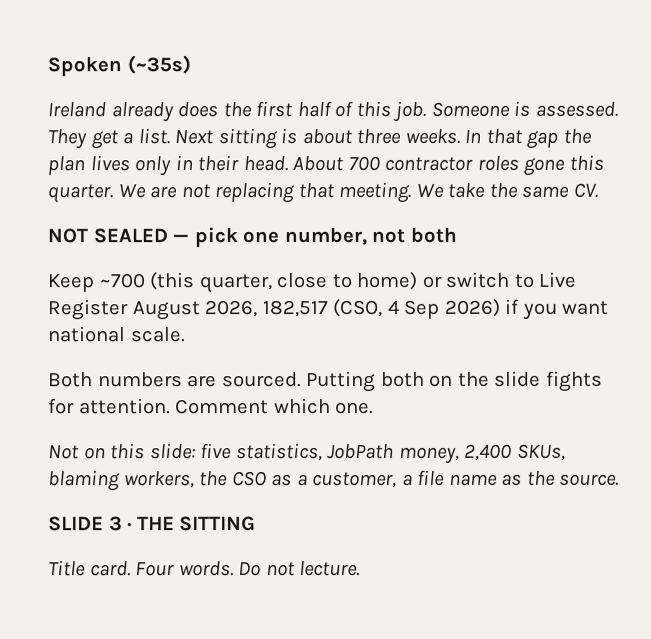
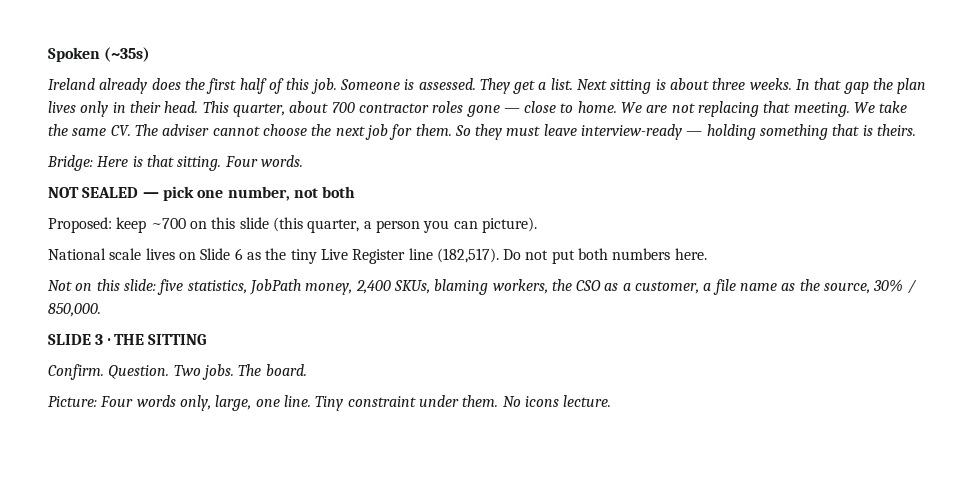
- About 700 contractor roles gone this quarter.
+ This quarter, about 700 contractor roles gone — close to home.
- We take the same CV.
+ We take the same CV. The adviser cannot choose the next job for them. So they must leave interview-ready — holding something that is theirs.
+ Bridge: Here is that sitting. Four words.
- Keep ~700 (this quarter, close to home) or switch to Live Register August 2026, 182,517 (CSO, 4 Sep 2026) if you want national scale.
- Both numbers are sourced. Putting both on the slide fights for attention. Comment which one.
+ Proposed: keep ~700 on this slide (this quarter, a person you can picture).
+ National scale lives on Slide 6 as the tiny Live Register line (182,517). Do not put both numbers here.
- Not on this slide: five statistics, JobPath money, 2,400 SKUs, blaming workers, the CSO as a customer, a file name as the source.
+ Not on this slide: five statistics, JobPath money, 2,400 SKUs, blaming workers, the CSO as a customer, a file name as the source, 30% / 850,000.
- Title card. Four words. Do not lecture.
+ Confirm. Question. Two jobs. The board.
+ Picture: Four words only, large, one line. Tiny constraint under them. No icons lecture.

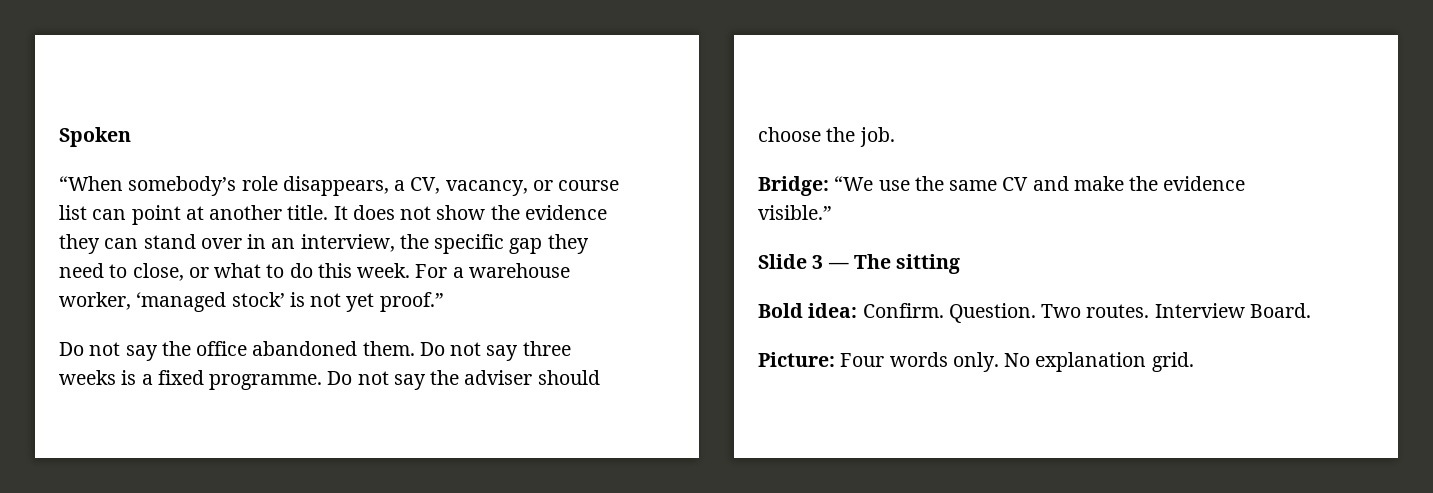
- Spoken (~35s)
- Ireland already does the first half of this job. Someone is assessed. They get a list. Next sitting is about three weeks. In that gap the plan lives only in their head. This quarter, about 700 contractor roles gone — close to home. We are not replacing that meeting. We take the same CV. The adviser cannot choose the next job for them. So they must leave interview-ready — holding something that is theirs.
- Bridge: Here is that sitting. Four words.
- NOT SEALED — pick one number, not both
- Proposed: keep ~700 on this slide (this quarter, a person you can picture).
- National scale lives on Slide 6 as the tiny Live Register line (182,517). Do not put both numbers here.
- Not on this slide: five statistics, JobPath money, 2,400 SKUs, blaming workers, the CSO as a customer, a file name as the source, 30% / 850,000.
- SLIDE 3 · THE SITTING
- Confirm. Question. Two jobs. The board.
- Picture: Four words only, large, one line. Tiny constraint under them. No icons lecture.
+ Spoken
+ “When somebody’s role disappears, a CV, vacancy, or course list can point at another title. It does not show the evidence they can stand over in an interview, the specific gap they need to close, or what to do this week. For a warehouse worker, ‘managed stock’ is not yet proof.”
+ Do not say the office abandoned them. Do not say three weeks is a fixed programme. Do not say the adviser should choose the job.
+ Bridge: “We use the same CV and make the evidence visible.”
+ Slide 3 — The sitting
+ Bold idea: Confirm. Question. Two routes. Interview Board.
+ Picture: Four words only. No explanation grid.

